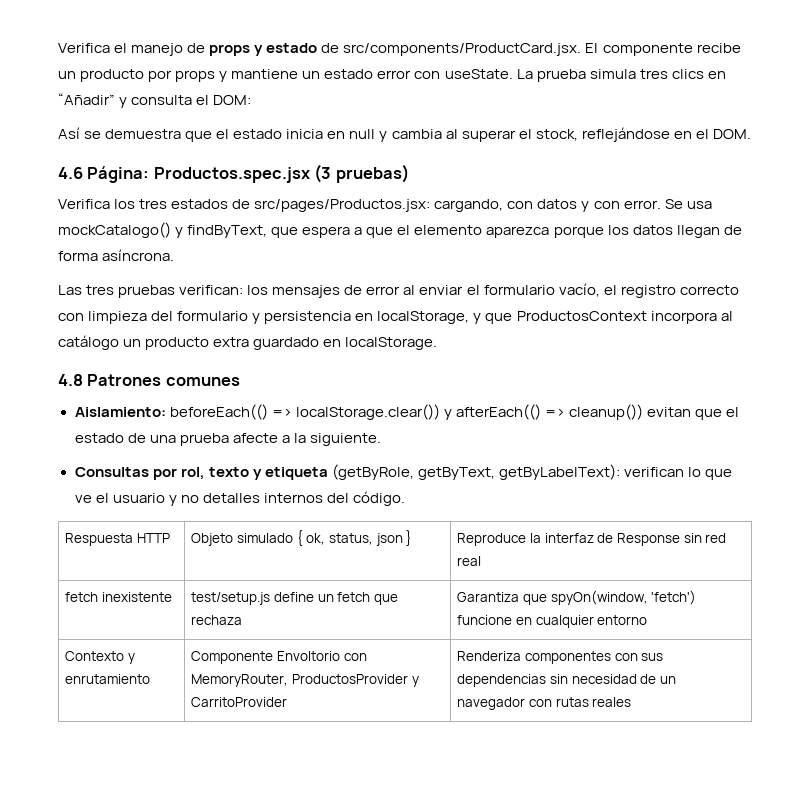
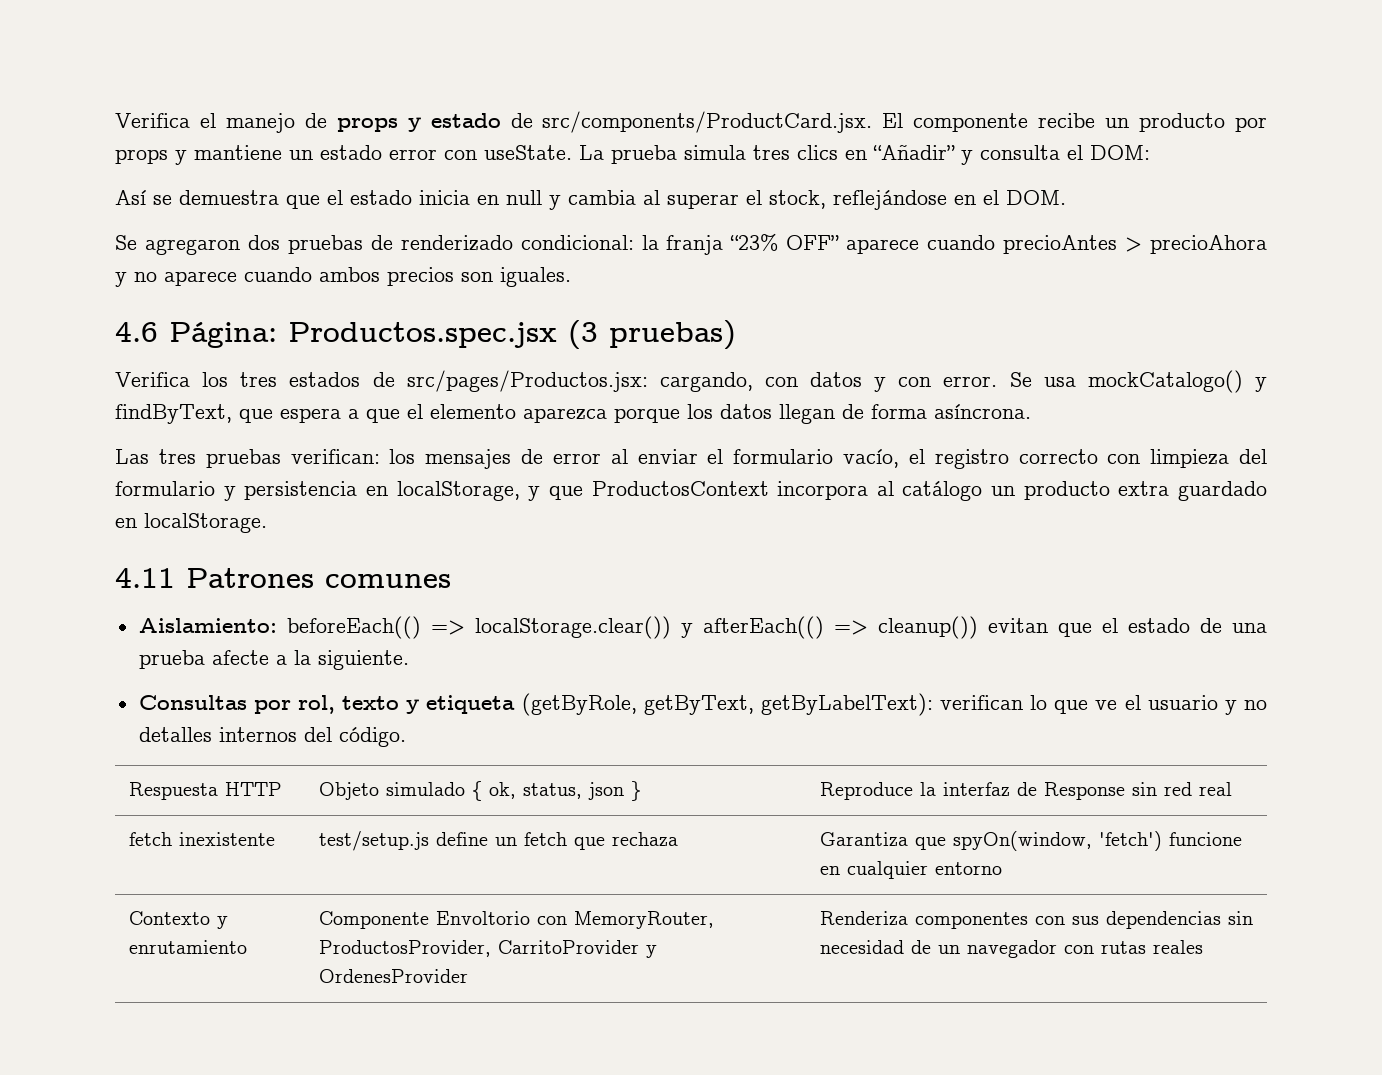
+ Se agregaron dos pruebas de renderizado condicional: la franja “23% OFF” aparece cuando precioAntes > precioAhora y no aparece cuando ambos precios son iguales.
- 4.8 Patrones comunes
+ 4.11 Patrones comunes
- Contexto y enrutamiento | Componente Envoltorio con MemoryRouter, ProductosProvider y CarritoProvider | Renderiza componentes con sus dependencias sin necesidad de un navegador con rutas reales
+ Contexto y enrutamiento | Componente Envoltorio con MemoryRouter, ProductosProvider, CarritoProvider y OrdenesProvider | Renderiza componentes con sus dependencias sin necesidad de un navegador con rutas reales

